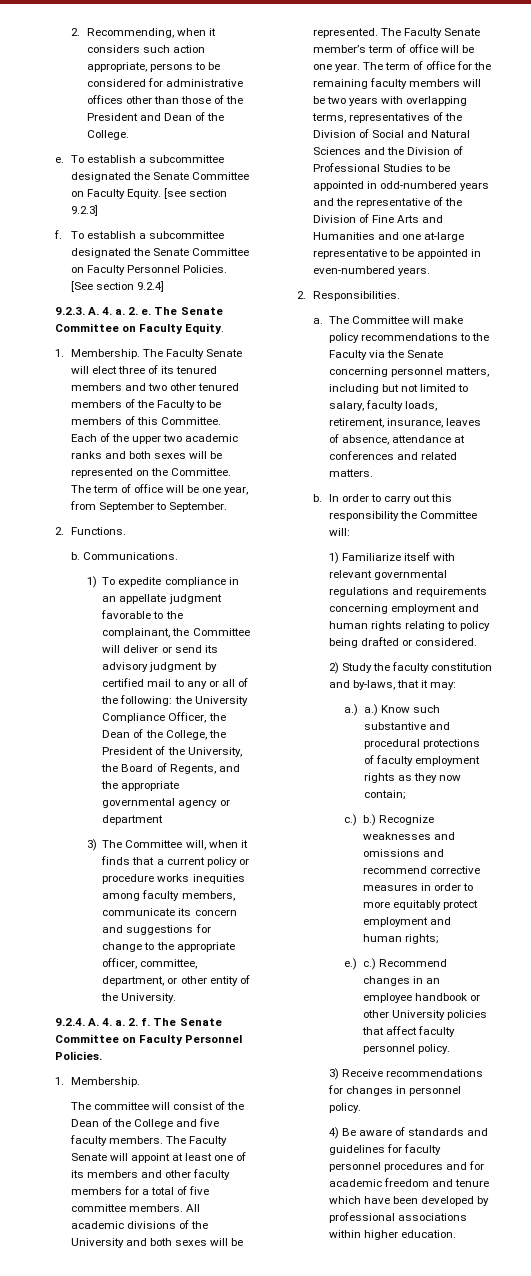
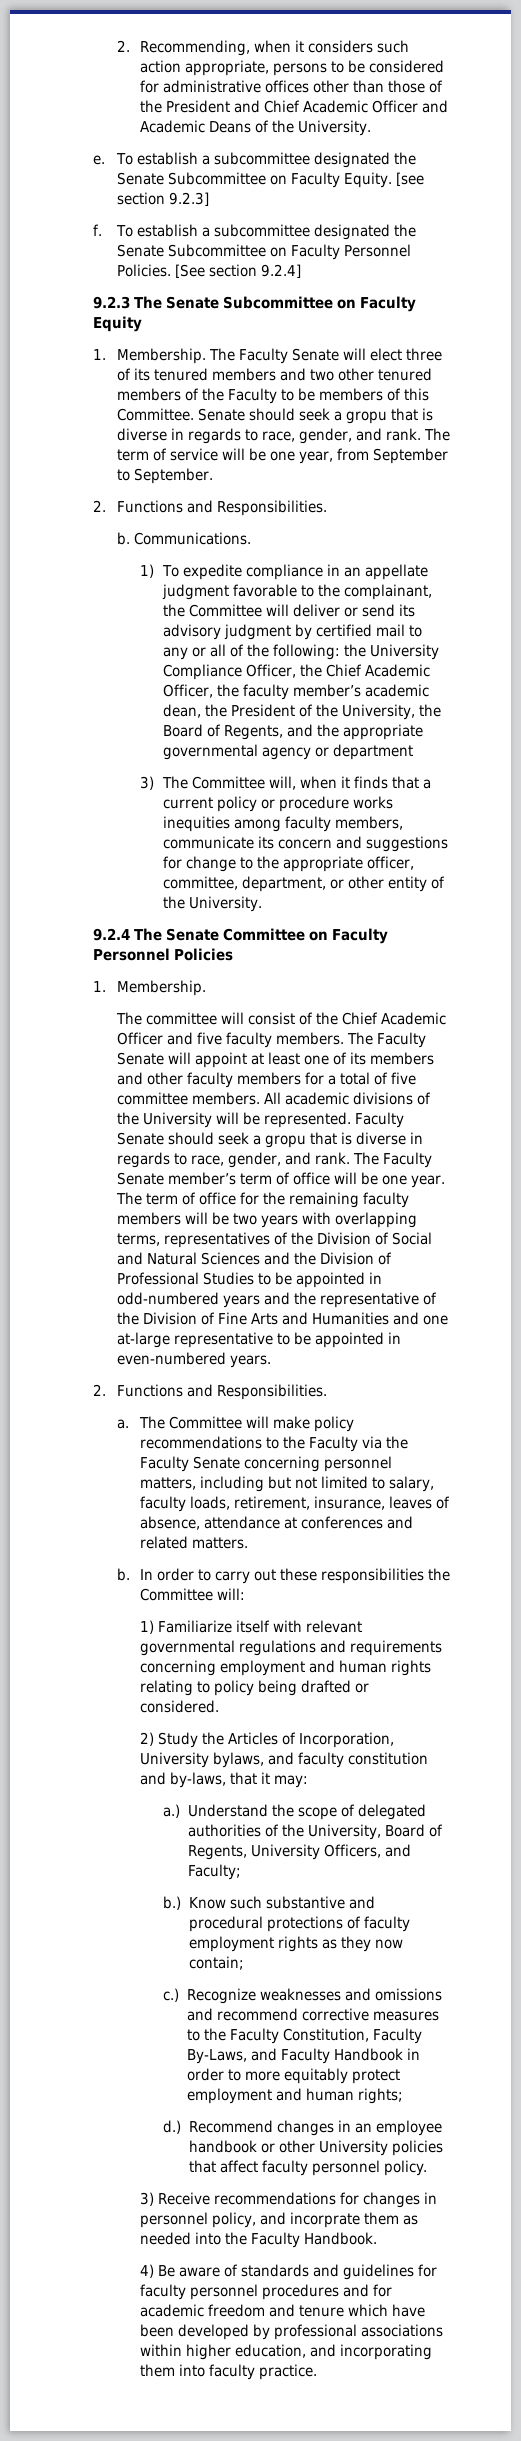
- 2. Recommending, when it considers such action appropriate, persons to be considered for administrative offices other than those of the President and Dean of the College.
+ 2. Recommending, when it considers such action appropriate, persons to be considered for administrative offices other than those of the President and Chief Academic Officer and Academic Deans of the University.
- To establish a subcommittee designated the Senate Committee on Faculty Equity.
+ To establish a subcommittee designated the Senate Subcommittee on Faculty Equity.
- To establish a subcommittee designated the Senate Committee on Faculty Personnel Policies.
+ To establish a subcommittee designated the Senate Subcommittee on Faculty Personnel Policies.
- 9.2.3. A. 4. a. 2. e. The Senate Committee on Faculty Equity.
+ 9.2.3 The Senate Subcommittee on Faculty Equity
- Each of the upper two academic ranks and both sexes will be represented on the Committee. The term of office will be one year, from September to September.
- 2. Functions.
+ Senate should seek a gropu that is diverse in regards to race, gender, and rank. The term of service will be one year, from September to September.
+ 2. Functions and Responsibilities.
- 1) To expedite compliance in an appellate judgment favorable to the complainant, the Committee will deliver or send its advisory judgment by certified mail to any or all of the following: the University Compliance Officer, the Dean of the College, the President of the University, the Board of Regents, and the appropriate governmental agency or department
+ 1) To expedite compliance in an appellate judgment favorable to the complainant, the Committee will deliver or send its advisory judgment by certified mail to any or all of the following: the University Compliance Officer, the Chief Academic Officer, the faculty member’s academic dean, the President of the University, the Board of Regents, and the appropriate governmental agency or department
- 9.2.4. A. 4. a. 2. f. The Senate Committee on Faculty Personnel Policies.
+ 9.2.4 The Senate Committee on Faculty Personnel Policies
- The committee will consist of the Dean of the College and five faculty members.
+ The committee will consist of the Chief Academic Officer and five faculty members.
- All academic divisions of the University and both sexes will be represented.
+ All academic divisions of the University will be represented. Faculty Senate should seek a gropu that is diverse in regards to race, gender, and rank.
  The term of office for the remaining faculty members will be two years with overlapping terms, representatives of the Division of Social and Natural Sciences and the Division of Professional Studies to be appointed in odd-numbered years and the representative of the Division of Fine Arts and Humanities and one at-large representative to be appointed in even-numbered years.
- 2. Responsibilities.
+ 2. Functions and Responsibilities.
- The Committee will make policy recommendations to the Faculty via the Senate concerning personnel matters, including but not limited to salary, faculty loads, retirement, insurance, leaves of absence, attendance at conferences and related matters.
+ The Committee will make policy recommendations to the Faculty via the Faculty Senate concerning personnel matters, including but not limited to salary, faculty loads, retirement, insurance, leaves of absence, attendance at conferences and related matters.
- In order to carry out this responsibility the Committee will:
+ In order to carry out these responsibilities the Committee will:
- 2) Study the faculty constitution and by-laws, that it may:
+ 2) Study the Articles of Incorporation, University bylaws, and faculty constitution and by-laws, that it may:
- a.) a.)
+ a.) Understand the scope of delegated authorities of the University, Board of Regents, University Officers, and Faculty;
+ b.)
- c.) b.)
+ c.)
- Recognize weaknesses and omissions and recommend corrective measures in order to more equitably protect employment and human rights;
+ Recognize weaknesses and omissions and recommend corrective measures to the Faculty Constitution, Faculty By-Laws, and Faculty Handbook in order to more equitably protect employment and human rights;
- e.) c.)
+ d.)
- 3) Receive recommendations for changes in personnel policy.
+ 3) Receive recommendations for changes in personnel policy, and incorprate them as needed into the Faculty Handbook.
- 4) Be aware of standards and guidelines for faculty personnel procedures and for academic freedom and tenure which have been developed by professional associations within higher education.
+ 4) Be aware of standards and guidelines for faculty personnel procedures and for academic freedom and tenure which have been developed by professional associations within higher education, and incorporating them into faculty practice.

